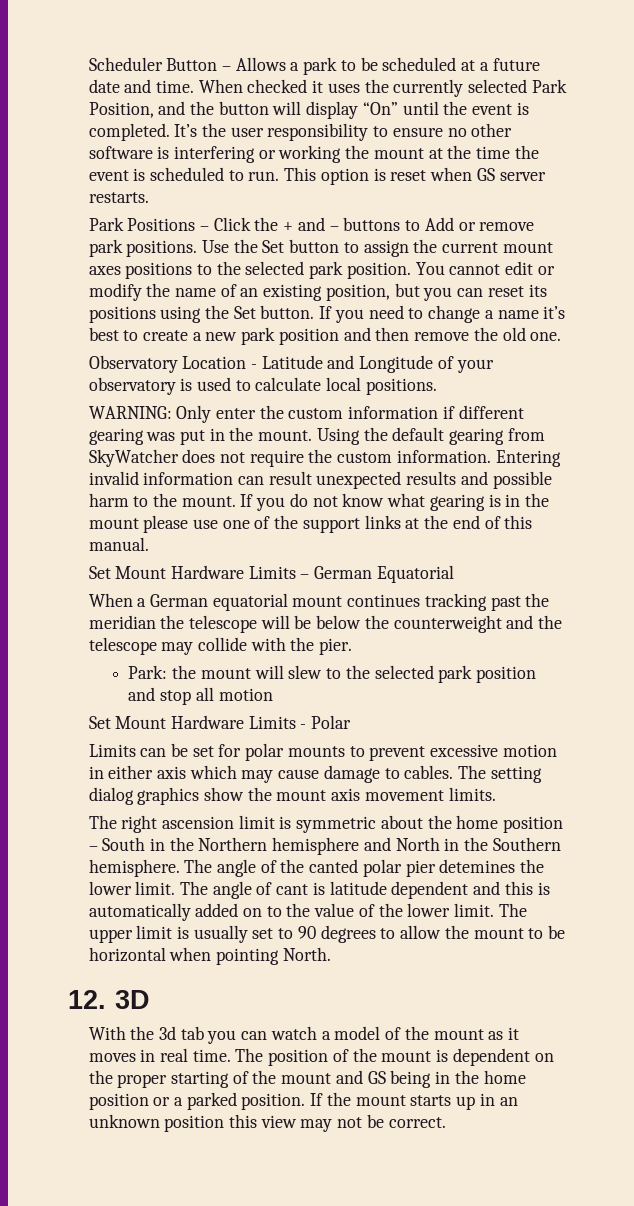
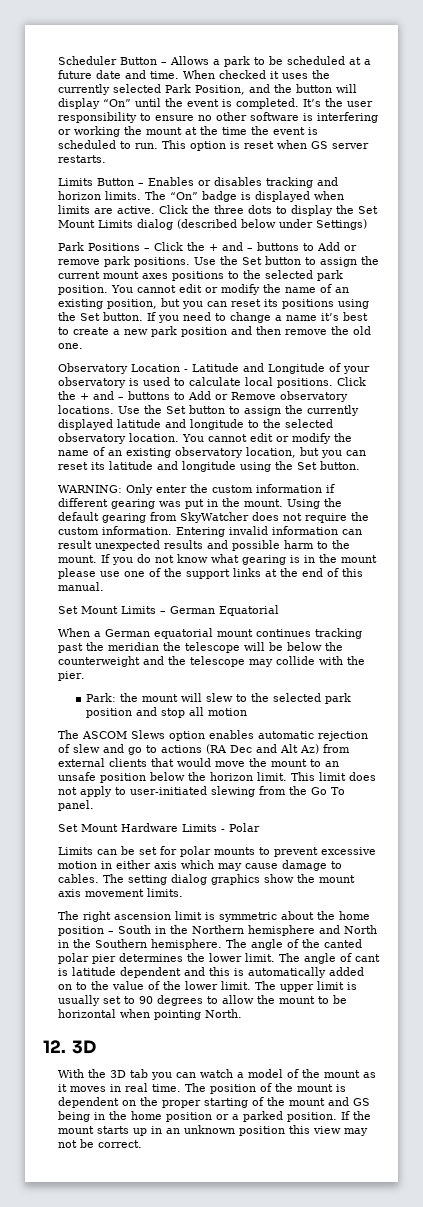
+ Limits Button – Enables or disables tracking and horizon limits. The “On” badge is displayed when limits are active. Click the three dots to display the Set Mount Limits dialog (described below under Settings)
+ Click the + and – buttons to Add or Remove observatory locations. Use the Set button to assign the currently displayed latitude and longitude to the selected observatory location. You cannot edit or modify the name of an existing observatory location, but you can reset its latitude and longitude using the Set button.
- Set Mount Hardware Limits – German Equatorial
+ Set Mount Limits – German Equatorial
+ The ASCOM Slews option enables automatic rejection of slew and go to actions (RA Dec and Alt Az) from external clients that would move the mount to an unsafe position below the horizon limit. This limit does not apply to user-initiated slewing from the Go To panel.
- The angle of the canted polar pier detemines the lower limit.
+ The angle of the canted polar pier determines the lower limit.
- With the 3d tab you can watch a model of the mount as it moves in real time.
+ With the 3D tab you can watch a model of the mount as it moves in real time.

